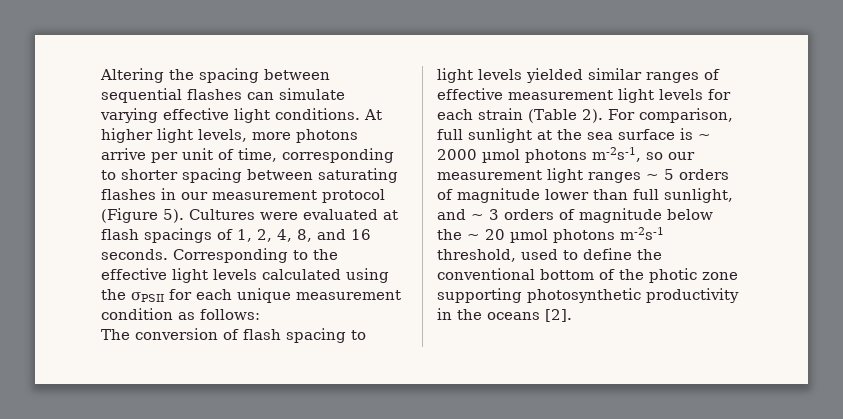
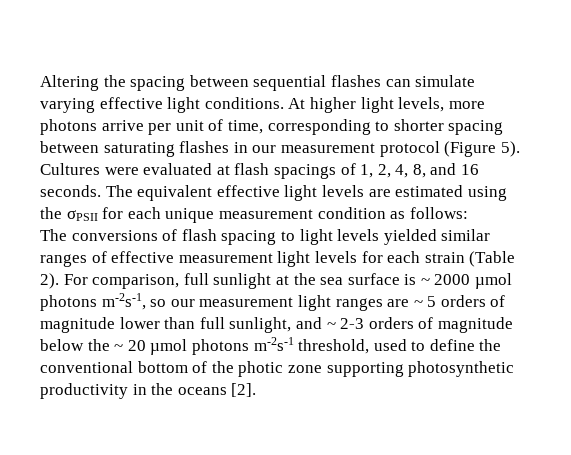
- Corresponding to the effective light levels calculated using the σPSII for each unique measurement condition as follows:
+ The equivalent effective light levels are estimated using the σPSII for each unique measurement condition as follows:
- The conversion of flash spacing to light levels yielded similar ranges of effective measurement light levels for each strain (Table 2).
+ The conversions of flash spacing to light levels yielded similar ranges of effective measurement light levels for each strain (Table 2).
- For comparison, full sunlight at the sea surface is ~ 2000 µmol photons m-2s-1, so our measurement light ranges ~ 5 orders of magnitude lower than full sunlight, and ~ 3 orders of magnitude below the ~ 20 µmol photons m-2s-1 threshold, used to define the conventional bottom of the photic zone supporting photosynthetic productivity in the oceans [2].
+ For comparison, full sunlight at the sea surface is ~ 2000 µmol photons m-2s-1, so our measurement light ranges are ~ 5 orders of magnitude lower than full sunlight, and ~ 2-3 orders of magnitude below the ~ 20 µmol photons m-2s-1 threshold, used to define the conventional bottom of the photic zone supporting photosynthetic productivity in the oceans [2].

